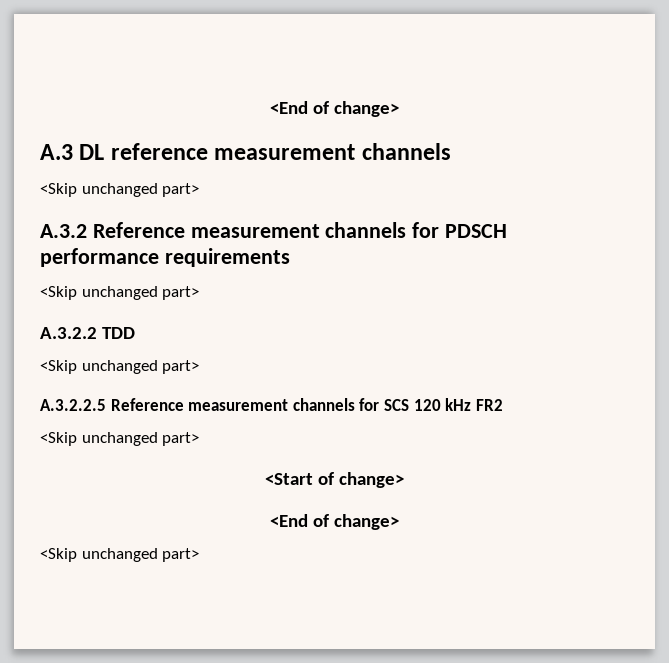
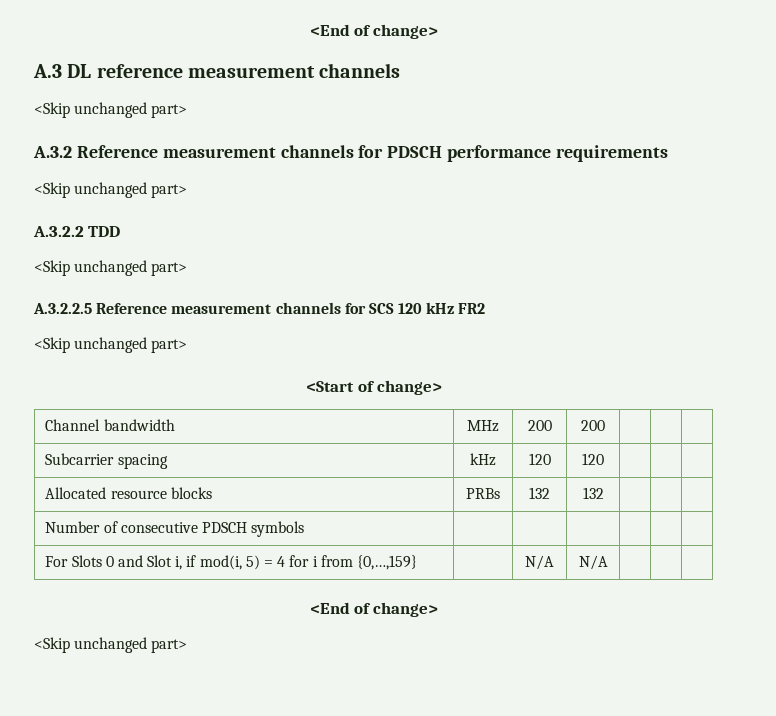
+ Channel bandwidth | MHz | 200 | 200 | | |
+ Subcarrier spacing | kHz | 120 | 120 | | |
+ Allocated resource blocks | PRBs | 132 | 132 | | |
+ Number of consecutive PDSCH symbols | | | | | |
+ For Slots 0 and Slot i, if mod(i, 5) = 4 for i from {0,…,159} | | N/A | N/A | | |

